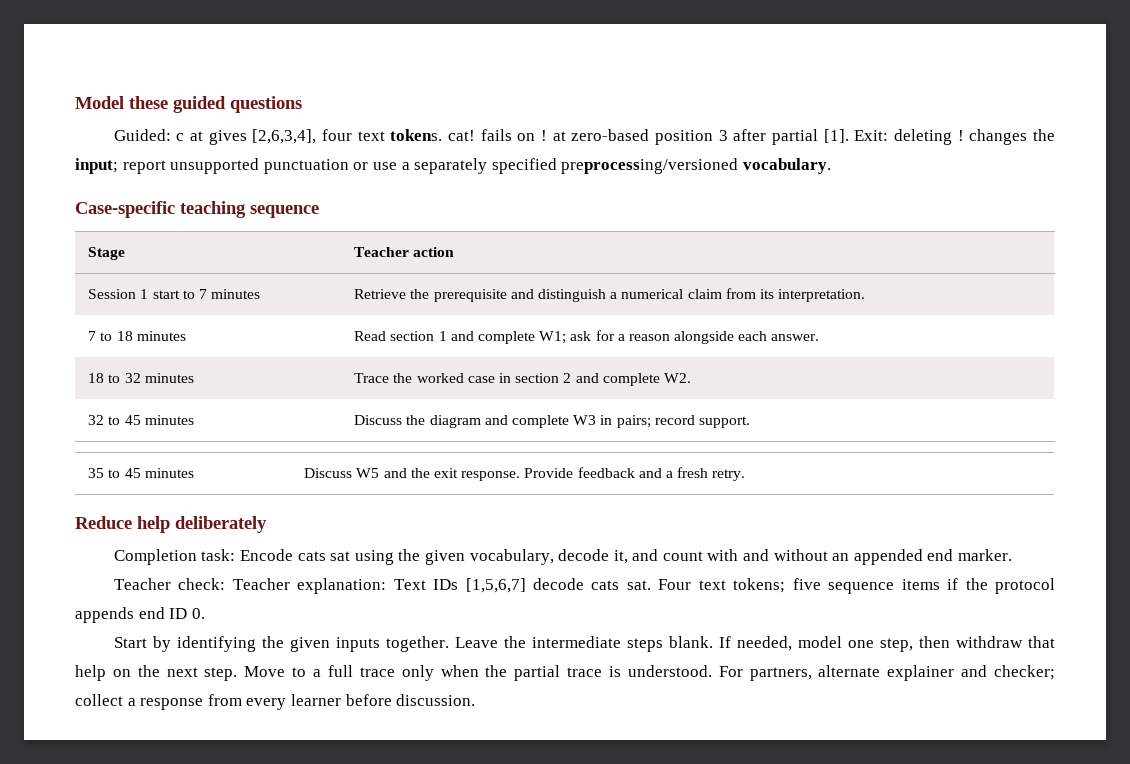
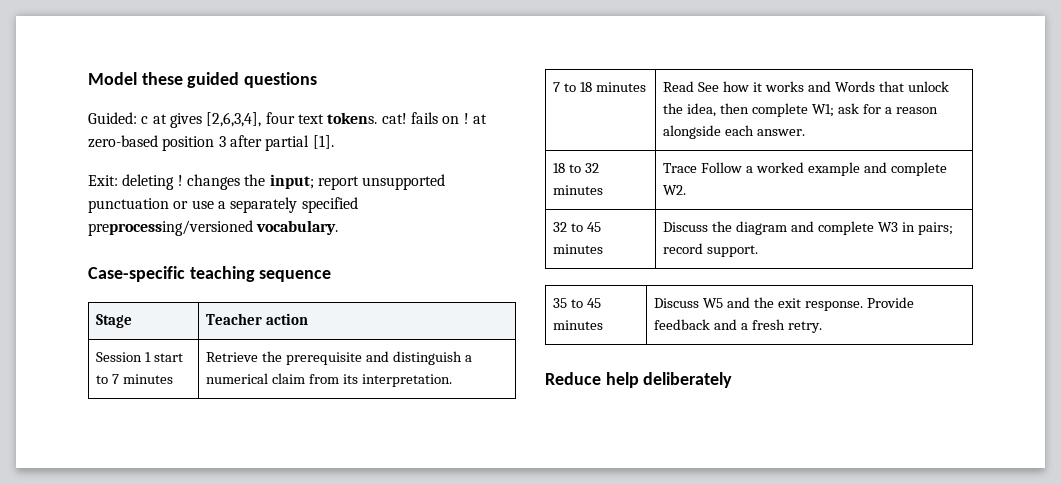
- Guided: c at gives [2,6,3,4], four text tokens. cat! fails on ! at zero-based position 3 after partial [1]. Exit: deleting ! changes the input; report unsupported punctuation or use a separately specified preprocessing/versioned vocabulary.
+ Guided: c at gives [2,6,3,4], four text tokens. cat! fails on ! at zero-based position 3 after partial [1].
+ Exit: deleting ! changes the input; report unsupported punctuation or use a separately specified preprocessing/versioned vocabulary.
- 7 to 18 minutes | Read section 1 and complete W1; ask for a reason alongside each answer.
+ 7 to 18 minutes | Read See how it works and Words that unlock the idea, then complete W1; ask for a reason alongside each answer.
- 18 to 32 minutes | Trace the worked case in section 2 and complete W2.
+ 18 to 32 minutes | Trace Follow a worked example and complete W2.
- Completion task: Encode cats sat using the given vocabulary, decode it, and count with and without an appended end marker.
- Teacher check: Teacher explanation: Text IDs [1,5,6,7] decode cats sat. Four text tokens; five sequence items if the protocol appends end ID 0.
- Start by identifying the given inputs together. Leave the intermediate steps blank. If needed, model one step, then withdraw that help on the next step. Move to a full trace only when the partial trace is understood. For partners, alternate explainer and checker; collect a response from every learner before discussion.

